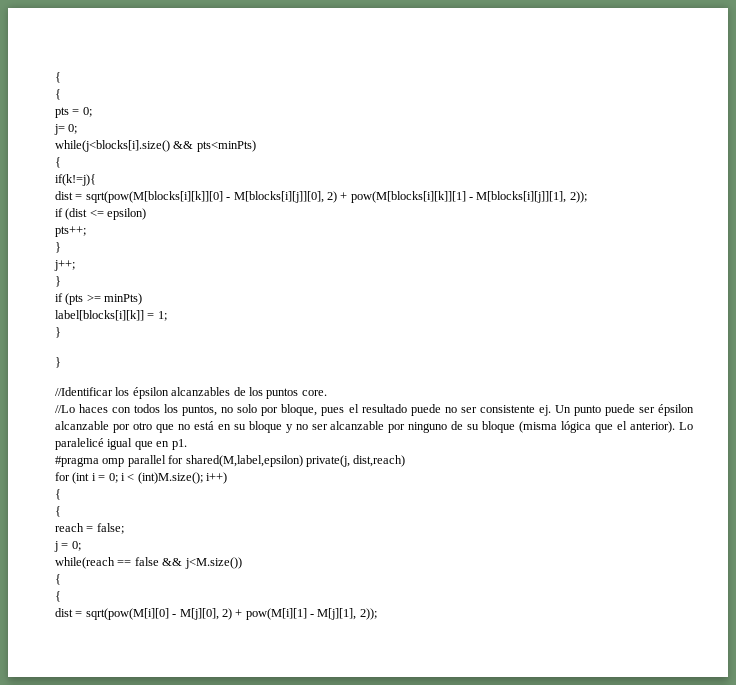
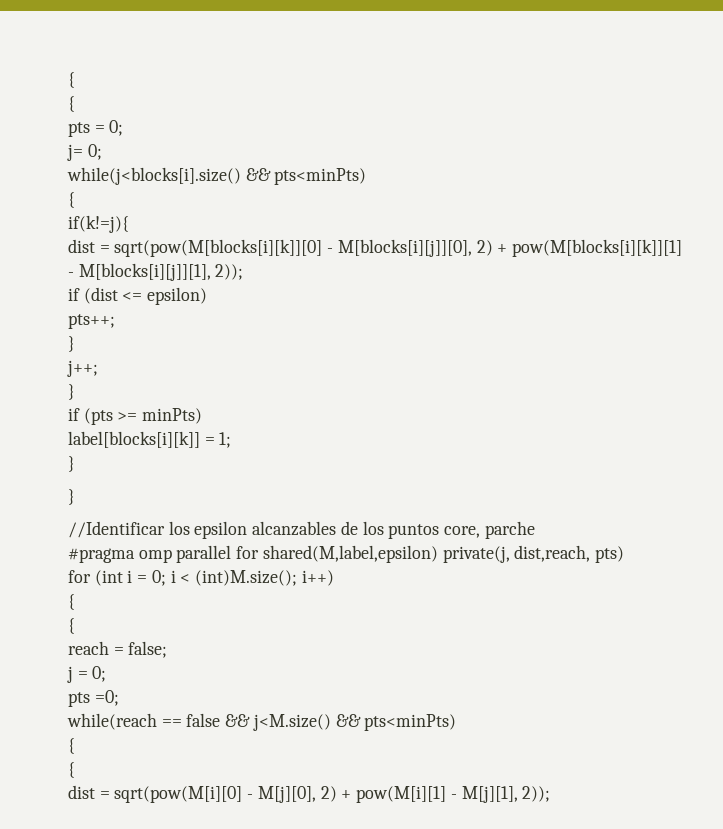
- //Identificar los épsilon alcanzables de los puntos core.
- //Lo haces con todos los puntos, no solo por bloque, pues el resultado puede no ser consistente ej. Un punto puede ser épsilon alcanzable por otro que no está en su bloque y no ser alcanzable por ninguno de su bloque (misma lógica que el anterior). Lo paralelicé igual que en p1.
+ //Identificar los epsilon alcanzables de los puntos core, parche
- #pragma omp parallel for shared(M,label,epsilon) private(j, dist,reach)
+ #pragma omp parallel for shared(M,label,epsilon) private(j, dist,reach, pts)
+ pts =0;
- while(reach == false && j<M.size())
+ while(reach == false && j<M.size() && pts<minPts)

